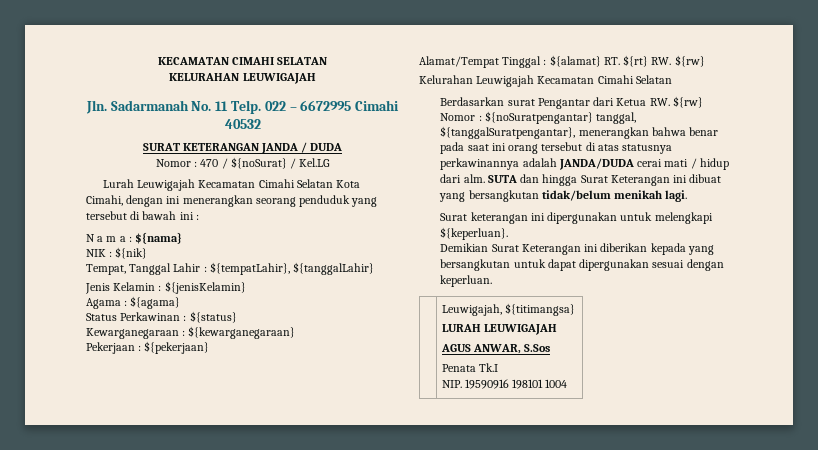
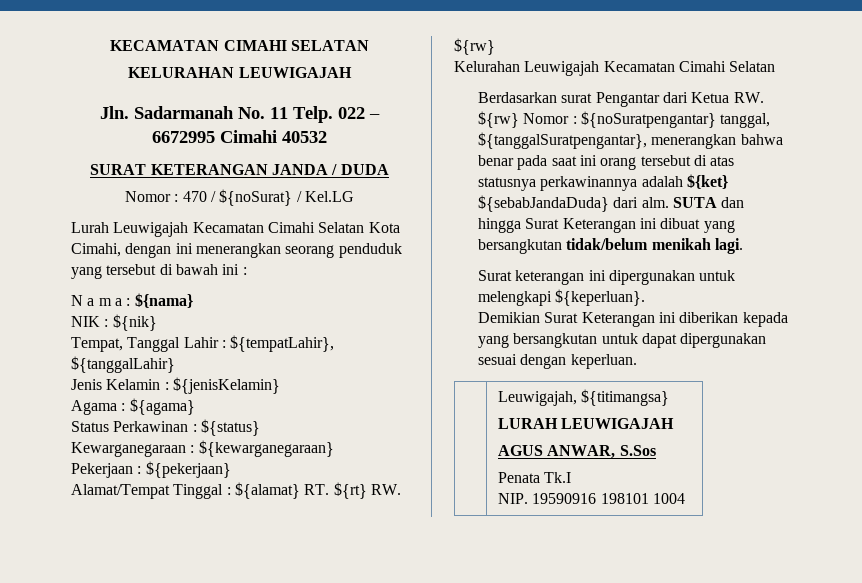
- Berdasarkan surat Pengantar dari Ketua RW. ${rw} Nomor : ${noSuratpengantar} tanggal, ${tanggalSuratpengantar}, menerangkan bahwa benar pada saat ini orang tersebut di atas statusnya perkawinannya adalah JANDA/DUDA cerai mati / hidup dari alm.
+ Berdasarkan surat Pengantar dari Ketua RW. ${rw} Nomor : ${noSuratpengantar} tanggal, ${tanggalSuratpengantar}, menerangkan bahwa benar pada saat ini orang tersebut di atas statusnya perkawinannya adalah ${ket} ${sebabJandaDuda} dari alm.

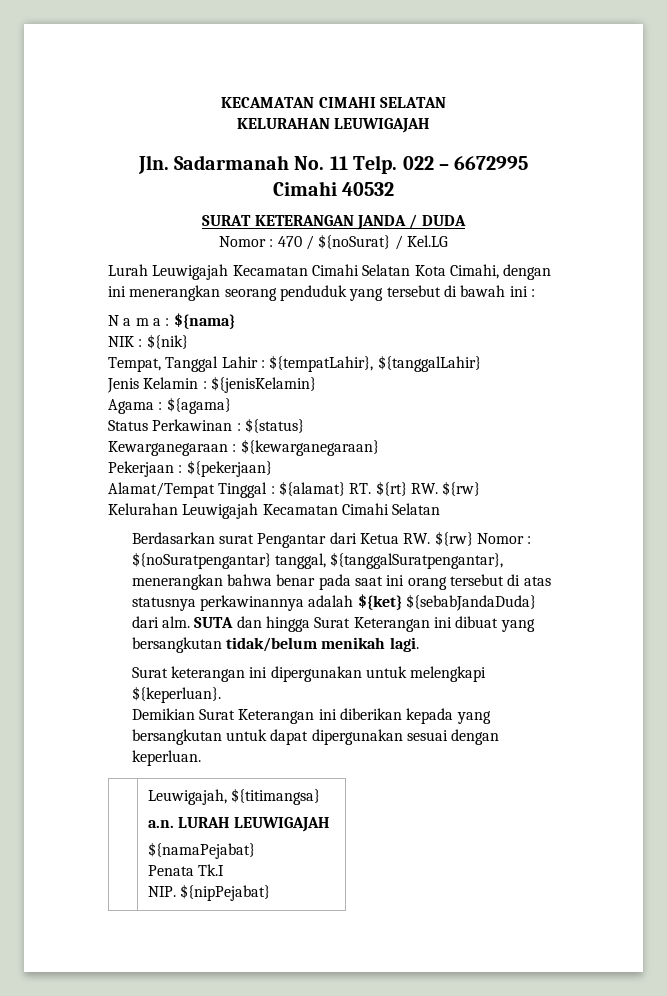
  | Leuwigajah, ${titimangsa}
- LURAH LEUWIGAJAH
- AGUS ANWAR, S.Sos
+ a.n. LURAH LEUWIGAJAH
+ ${namaPejabat}
  Penata Tk.I
- NIP. 19590916 198101 1004
+ NIP. ${nipPejabat}

